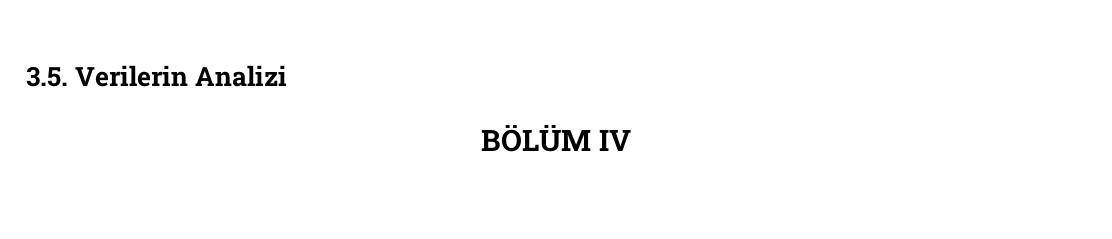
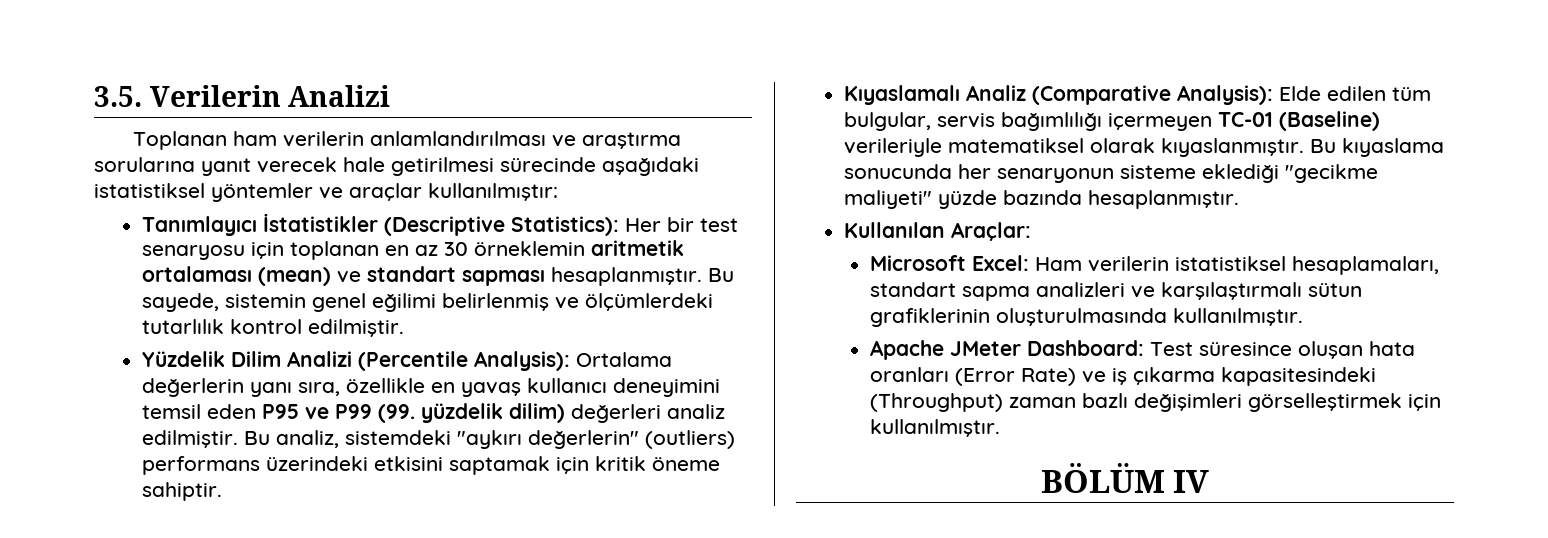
+ Toplanan ham verilerin anlamlandırılması ve araştırma sorularına yanıt verecek hale getirilmesi sürecinde aşağıdaki istatistiksel yöntemler ve araçlar kullanılmıştır:
+ Tanımlayıcı İstatistikler (Descriptive Statistics): Her bir test senaryosu için toplanan en az 30 örneklemin aritmetik ortalaması (mean) ve standart sapması hesaplanmıştır. Bu sayede, sistemin genel eğilimi belirlenmiş ve ölçümlerdeki tutarlılık kontrol edilmiştir.
+ Yüzdelik Dilim Analizi (Percentile Analysis): Ortalama değerlerin yanı sıra, özellikle en yavaş kullanıcı deneyimini temsil eden P95 ve P99 (99. yüzdelik dilim) değerleri analiz edilmiştir. Bu analiz, sistemdeki "aykırı değerlerin" (outliers) performans üzerindeki etkisini saptamak için kritik öneme sahiptir.
+ Kıyaslamalı Analiz (Comparative Analysis): Elde edilen tüm bulgular, servis bağımlılığı içermeyen TC-01 (Baseline) verileriyle matematiksel olarak kıyaslanmıştır. Bu kıyaslama sonucunda her senaryonun sisteme eklediği "gecikme maliyeti" yüzde bazında hesaplanmıştır.
+ Kullanılan Araçlar:
+ Microsoft Excel: Ham verilerin istatistiksel hesaplamaları, standart sapma analizleri ve karşılaştırmalı sütun grafiklerinin oluşturulmasında kullanılmıştır.
+ Apache JMeter Dashboard: Test süresince oluşan hata oranları (Error Rate) ve iş çıkarma kapasitesindeki (Throughput) zaman bazlı değişimleri görselleştirmek için kullanılmıştır.

